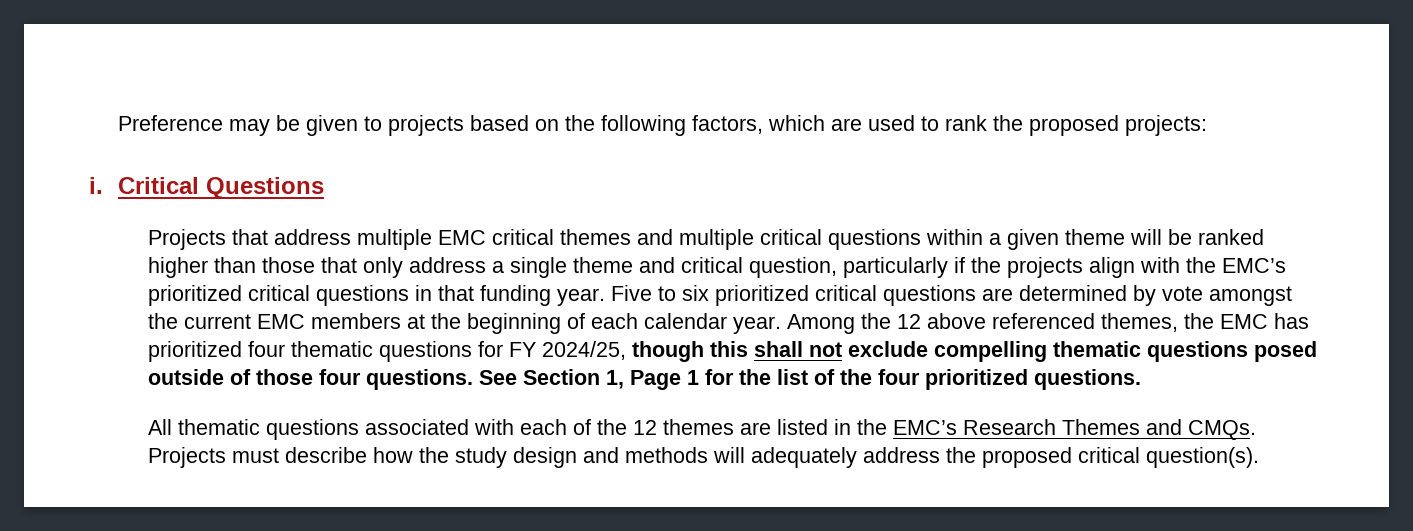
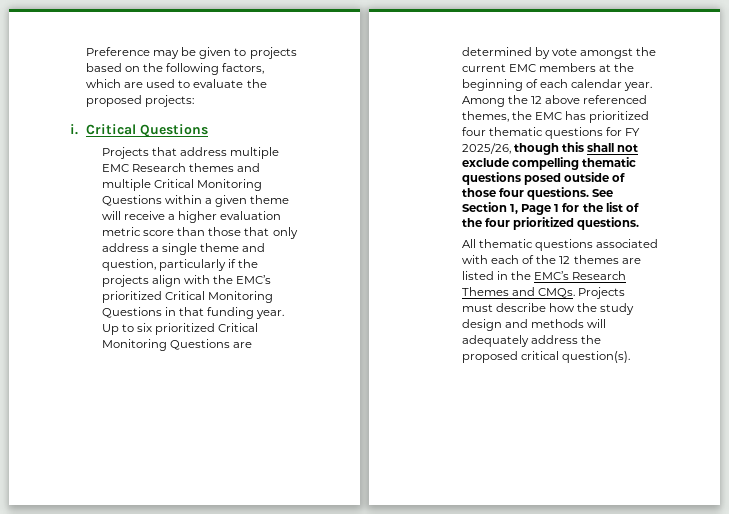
- Preference may be given to projects based on the following factors, which are used to rank the proposed projects:
+ Preference may be given to projects based on the following factors, which are used to evaluate the proposed projects:
- Projects that address multiple EMC critical themes and multiple critical questions within a given theme will be ranked higher than those that only address a single theme and critical question, particularly if the projects align with the EMC’s prioritized critical questions in that funding year.
+ Projects that address multiple EMC Research themes and multiple Critical Monitoring Questions within a given theme will receive a higher evaluation metric score than those that only address a single theme and question, particularly if the projects align with the EMC’s prioritized Critical Monitoring Questions in that funding year.
- Five to six prioritized critical questions are determined by vote amongst the current EMC members at the beginning of each calendar year.
+ Up to six prioritized Critical Monitoring Questions are determined by vote amongst the current EMC members at the beginning of each calendar year.
- Among the 12 above referenced themes, the EMC has prioritized four thematic questions for FY 2024/25, though this shall not exclude compelling thematic questions posed outside of those four questions.
+ Among the 12 above referenced themes, the EMC has prioritized four thematic questions for FY 2025/26, though this shall not exclude compelling thematic questions posed outside of those four questions.

